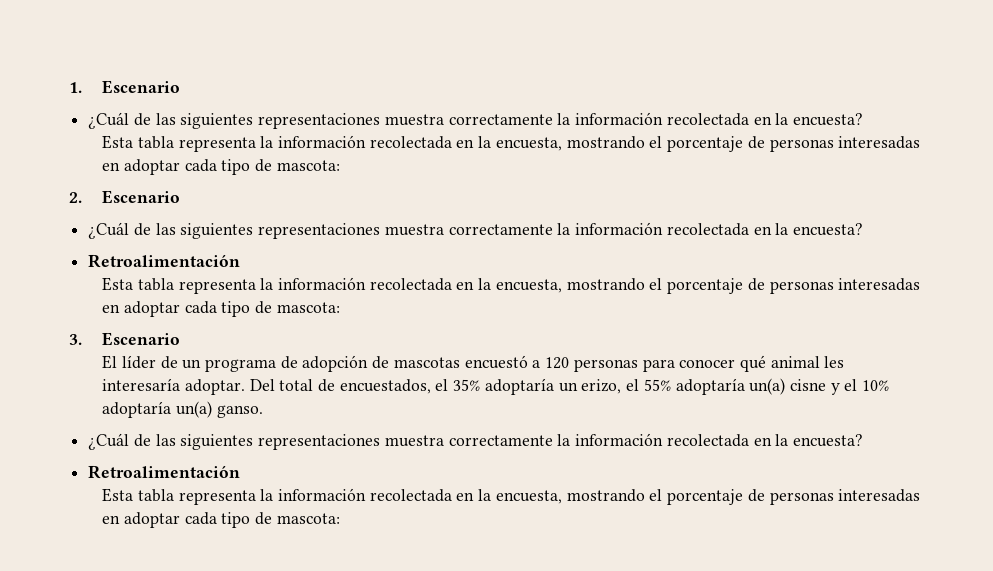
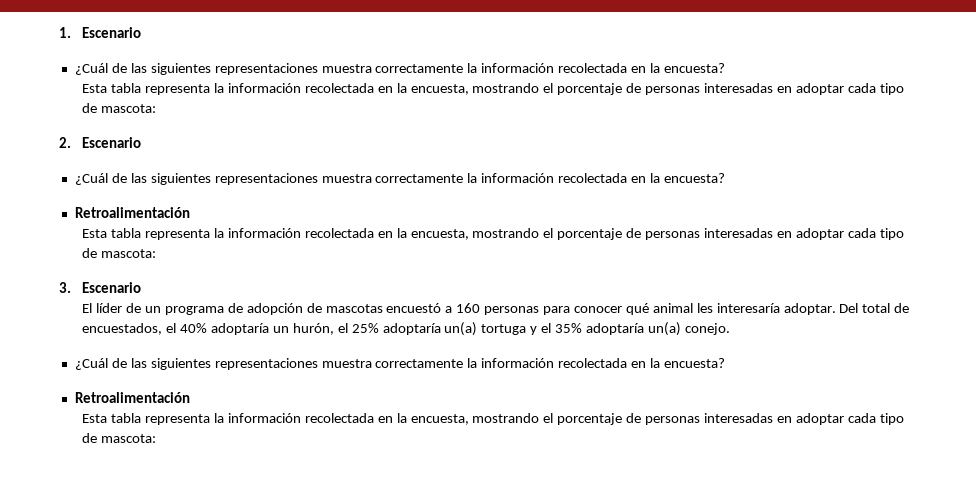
- El líder de un programa de adopción de mascotas encuestó a 120 personas para conocer qué animal les interesaría adoptar.
+ El líder de un programa de adopción de mascotas encuestó a 160 personas para conocer qué animal les interesaría adoptar.
- Del total de encuestados, el 35% adoptaría un erizo, el 55% adoptaría un(a) cisne y el 10% adoptaría un(a) ganso.
+ Del total de encuestados, el 40% adoptaría un hurón, el 25% adoptaría un(a) tortuga y el 35% adoptaría un(a) conejo.

